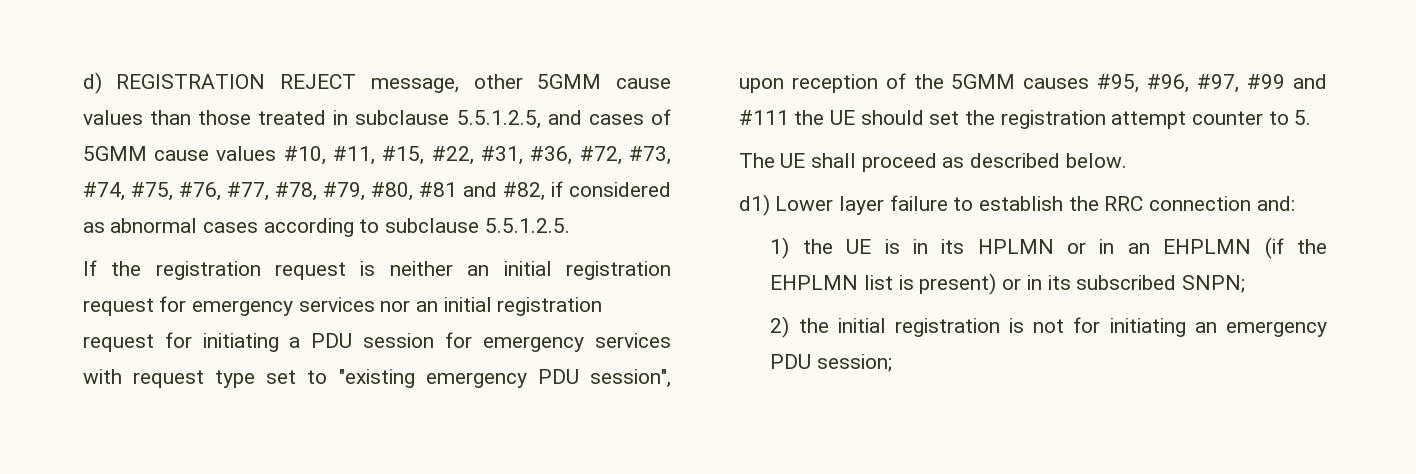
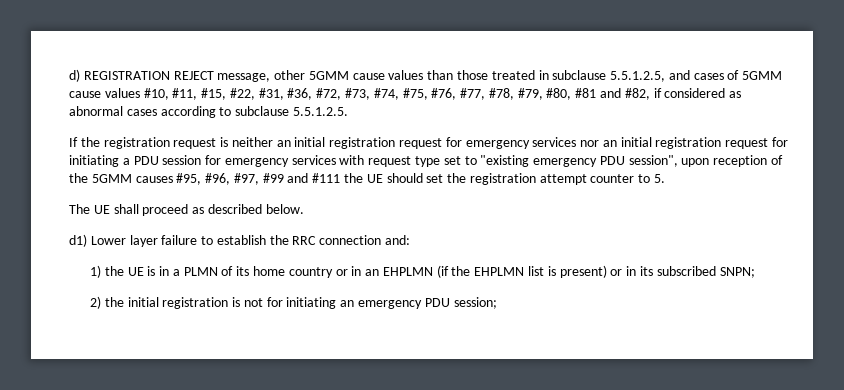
- 1) the UE is in its HPLMN or in an EHPLMN (if the EHPLMN list is present) or in its subscribed SNPN;
+ 1) the UE is in a PLMN of its home country or in an EHPLMN (if the EHPLMN list is present) or in its subscribed SNPN;

